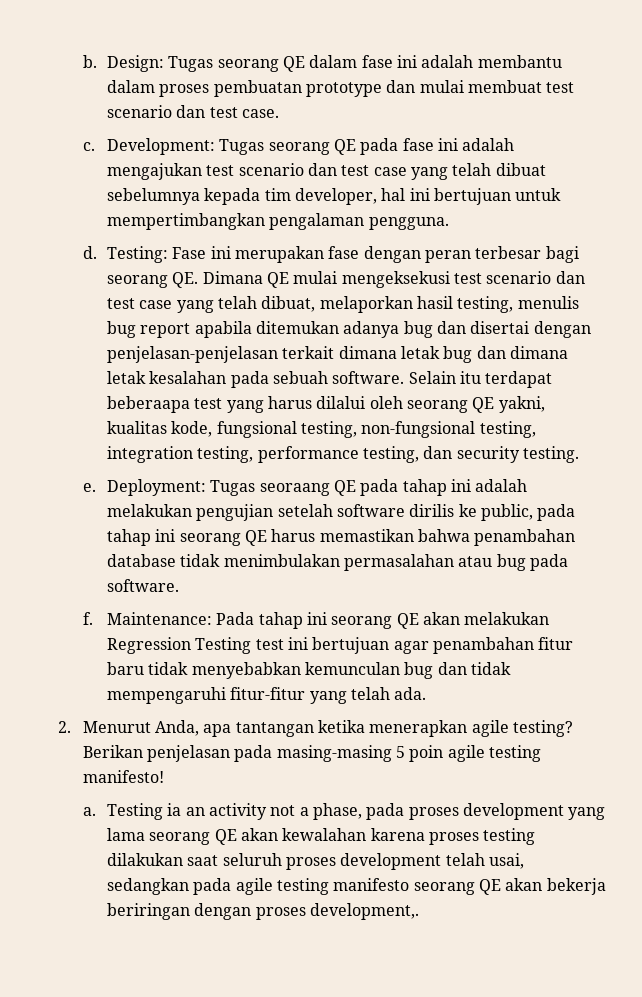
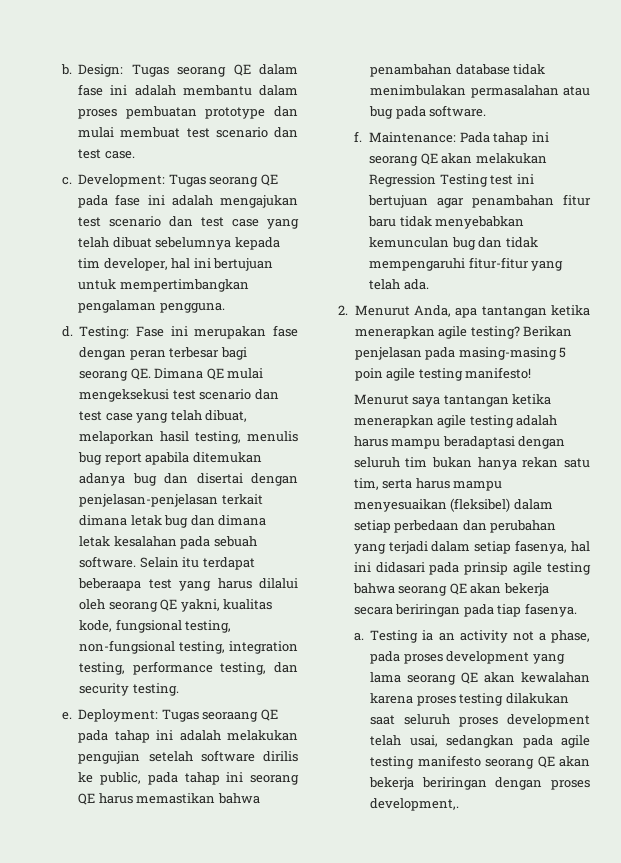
+ Menurut saya tantangan ketika menerapkan agile testing adalah harus mampu beradaptasi dengan seluruh tim bukan hanya rekan satu tim, serta harus mampu menyesuaikan (fleksibel) dalam setiap perbedaan dan perubahan yang terjadi dalam setiap fasenya, hal ini didasari pada prinsip agile testing bahwa seorang QE akan bekerja secara beriringan pada tiap fasenya.

